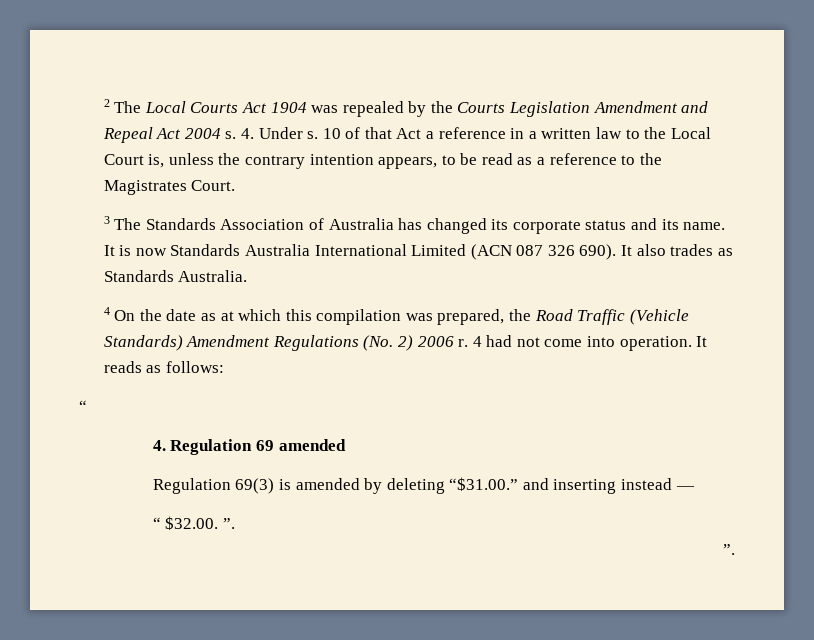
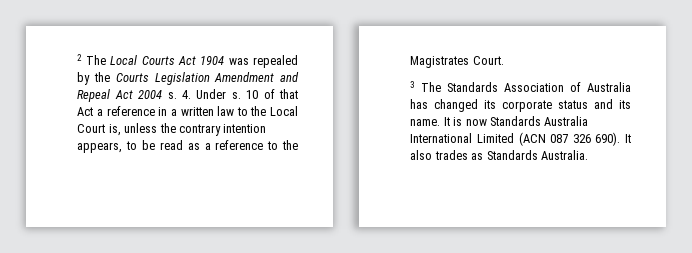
- 4 On the date as at which this compilation was prepared, the Road Traffic (Vehicle Standards) Amendment Regulations (No. 2) 2006 r. 4 had not come into operation. It reads as follows:
- “
- 4. Regulation 69 amended
- Regulation 69(3) is amended by deleting “$31.00.” and inserting instead —
- “ $32.00. ”.
- ”.

